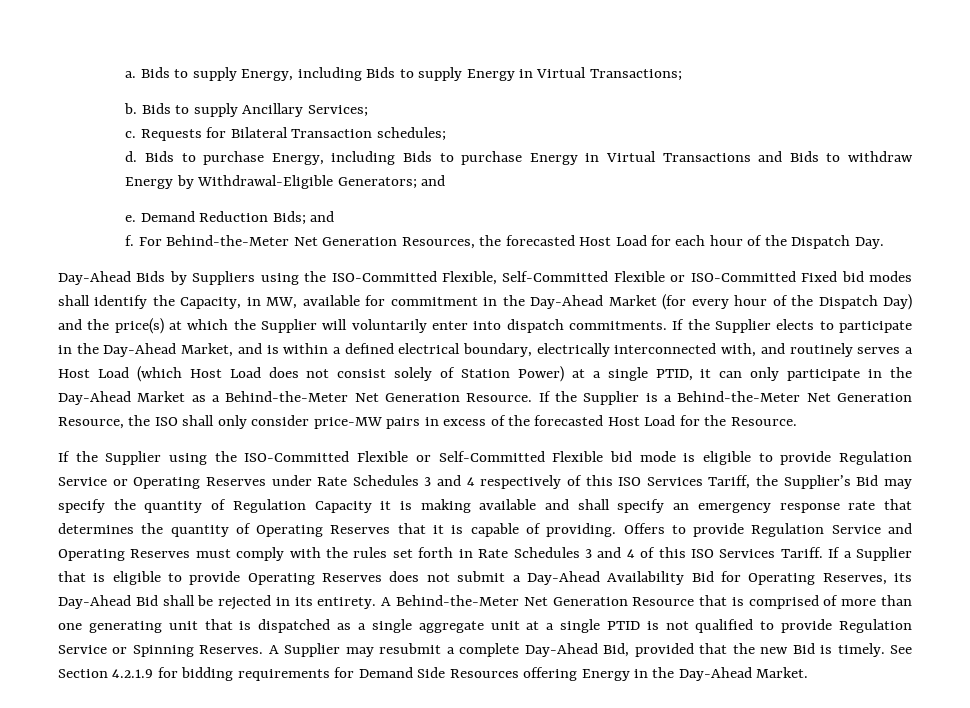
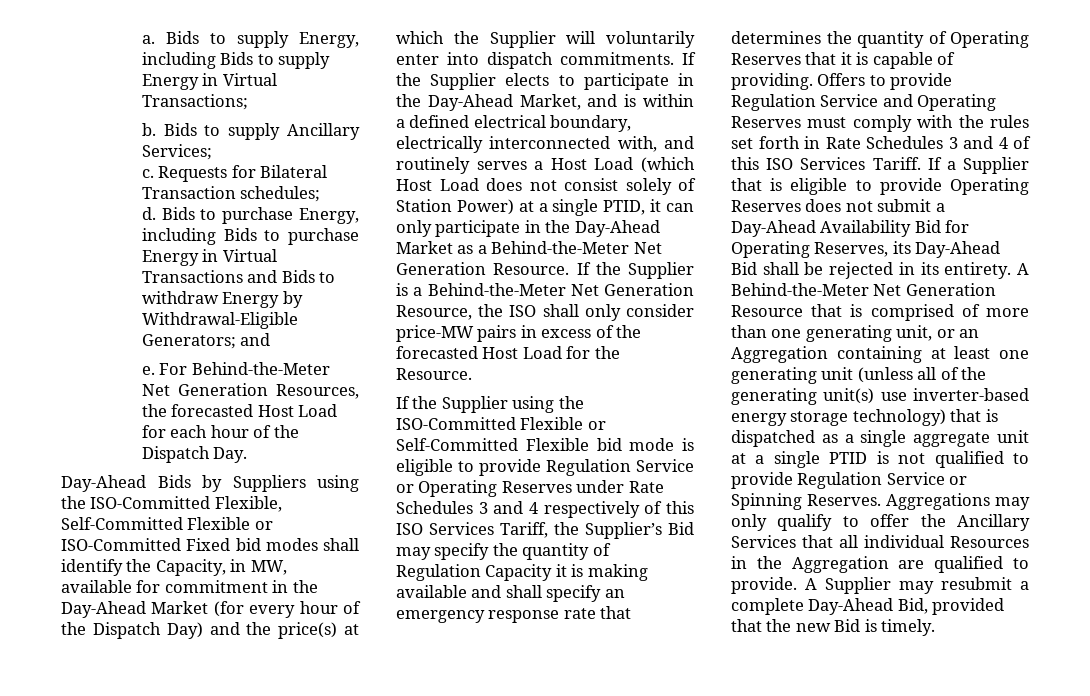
- Demand Reduction Bids; and
- f.
- A Behind-the-Meter Net Generation Resource that is comprised of more than one generating unit that is dispatched as a single aggregate unit at a single PTID is not qualified to provide Regulation Service or Spinning Reserves.
+ A Behind-the-Meter Net Generation Resource that is comprised of more than one generating unit, or an Aggregation containing at least one generating unit (unless all of the generating unit(s) use inverter-based energy storage technology) that is dispatched as a single aggregate unit at a single PTID is not qualified to provide Regulation Service or Spinning Reserves.
+ Aggregations may only qualify to offer the Ancillary Services that all individual Resources in the Aggregation are qualified to provide.
- See Section 4.2.1.9 for bidding requirements for Demand Side Resources offering Energy in the Day-Ahead Market.

